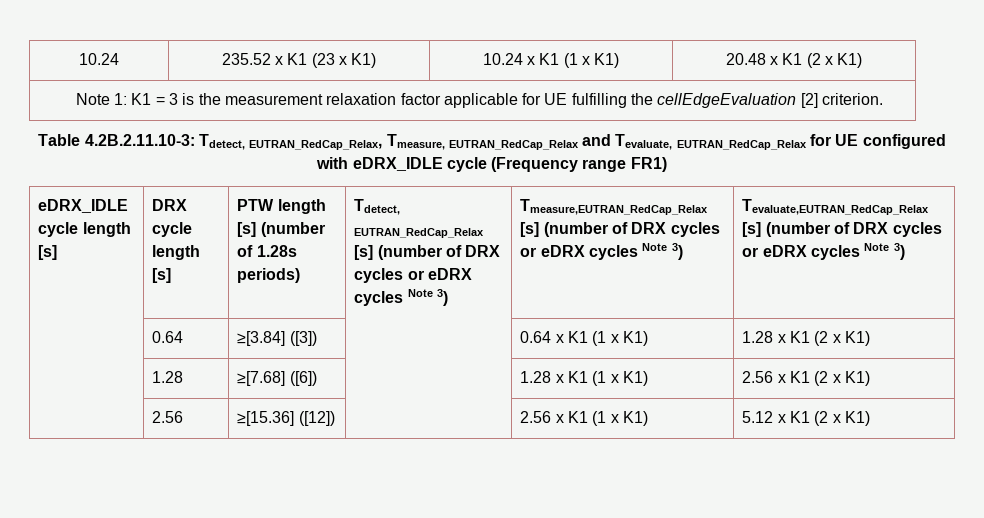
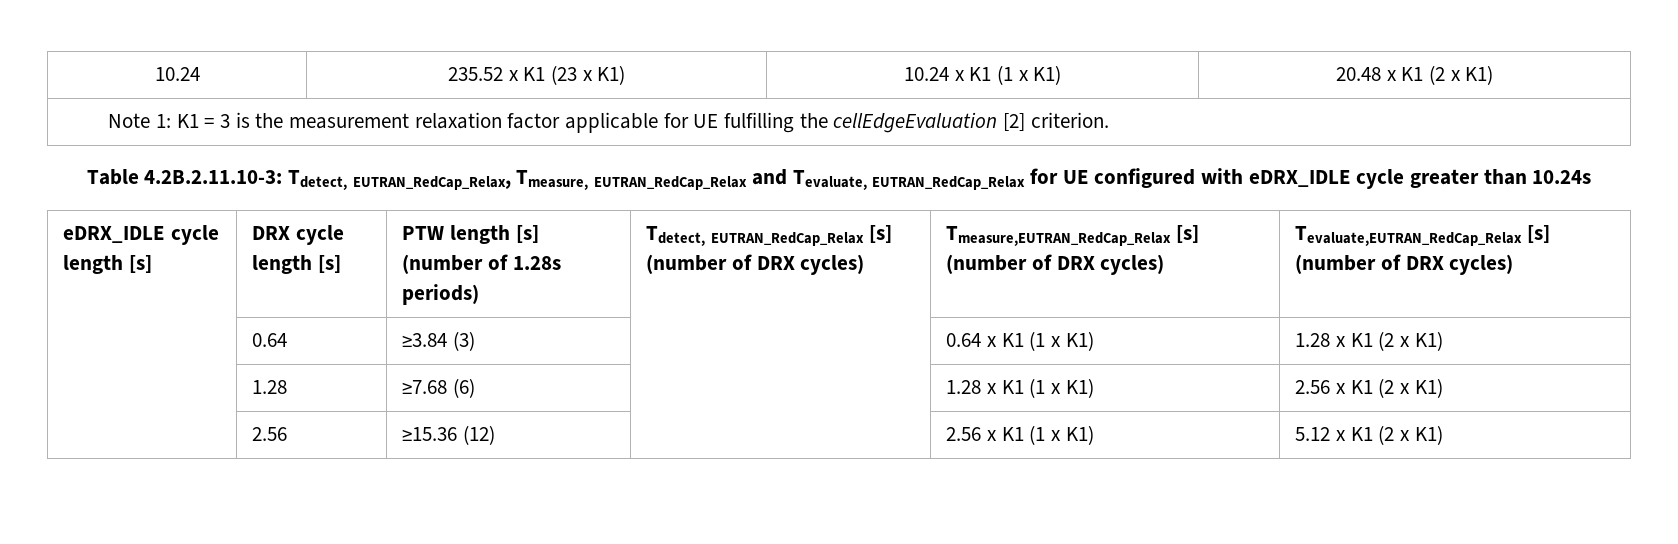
- Table 4.2B.2.11.10-3: Tdetect, EUTRAN_RedCap_Relax, Tmeasure, EUTRAN_RedCap_Relax and Tevaluate, EUTRAN_RedCap_Relax for UE configured with eDRX_IDLE cycle (Frequency range FR1)
+ Table 4.2B.2.11.10-3: Tdetect, EUTRAN_RedCap_Relax, Tmeasure, EUTRAN_RedCap_Relax and Tevaluate, EUTRAN_RedCap_Relax for UE configured with eDRX_IDLE cycle greater than 10.24s
- Tdetect, EUTRAN_RedCap_Relax [s] (number of DRX cycles or eDRX cycles Note 3)
+ Tdetect, EUTRAN_RedCap_Relax [s] (number of DRX cycles)
- Tmeasure,EUTRAN_RedCap_Relax [s] (number of DRX cycles or eDRX cycles Note 3)
+ Tmeasure,EUTRAN_RedCap_Relax [s] (number of DRX cycles)
- Tevaluate,EUTRAN_RedCap_Relax [s] (number of DRX cycles or eDRX cycles Note 3)
+ Tevaluate,EUTRAN_RedCap_Relax [s] (number of DRX cycles)
- | 0.64 | ≥[3.84] ([3]) | | 0.64 x K1 (1 x K1) | 1.28 x K1 (2 x K1)
+ | 0.64 | ≥3.84 (3) | | 0.64 x K1 (1 x K1) | 1.28 x K1 (2 x K1)
- | 1.28 | ≥[7.68] ([6]) | | 1.28 x K1 (1 x K1) | 2.56 x K1 (2 x K1)
+ | 1.28 | ≥7.68 (6) | | 1.28 x K1 (1 x K1) | 2.56 x K1 (2 x K1)
- | 2.56 | ≥[15.36] ([12]) | | 2.56 x K1 (1 x K1) | 5.12 x K1 (2 x K1)
+ | 2.56 | ≥15.36 (12) | | 2.56 x K1 (1 x K1) | 5.12 x K1 (2 x K1)

